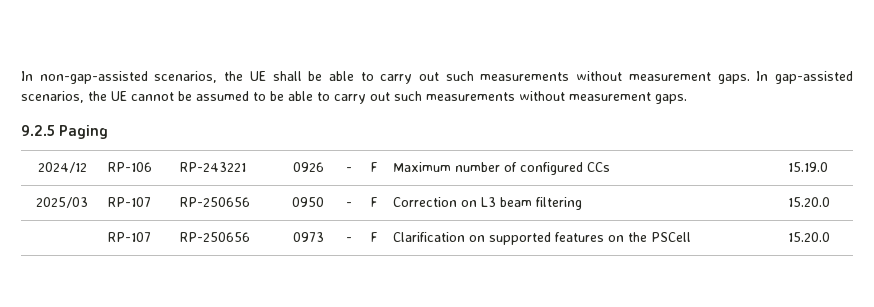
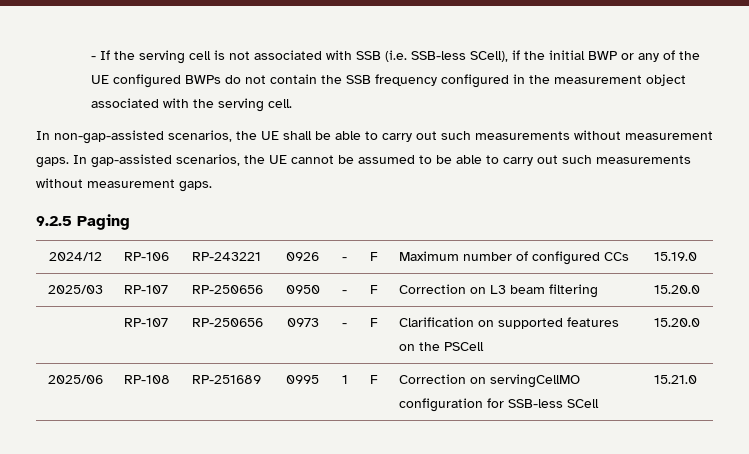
+ - If the serving cell is not associated with SSB (i.e. SSB-less SCell), if the initial BWP or any of the UE configured BWPs do not contain the SSB frequency configured in the measurement object associated with the serving cell.
+ 2025/06 | RP-108 | RP-251689 | 0995 | 1 | F | Correction on servingCellMO configuration for SSB-less SCell | 15.21.0

